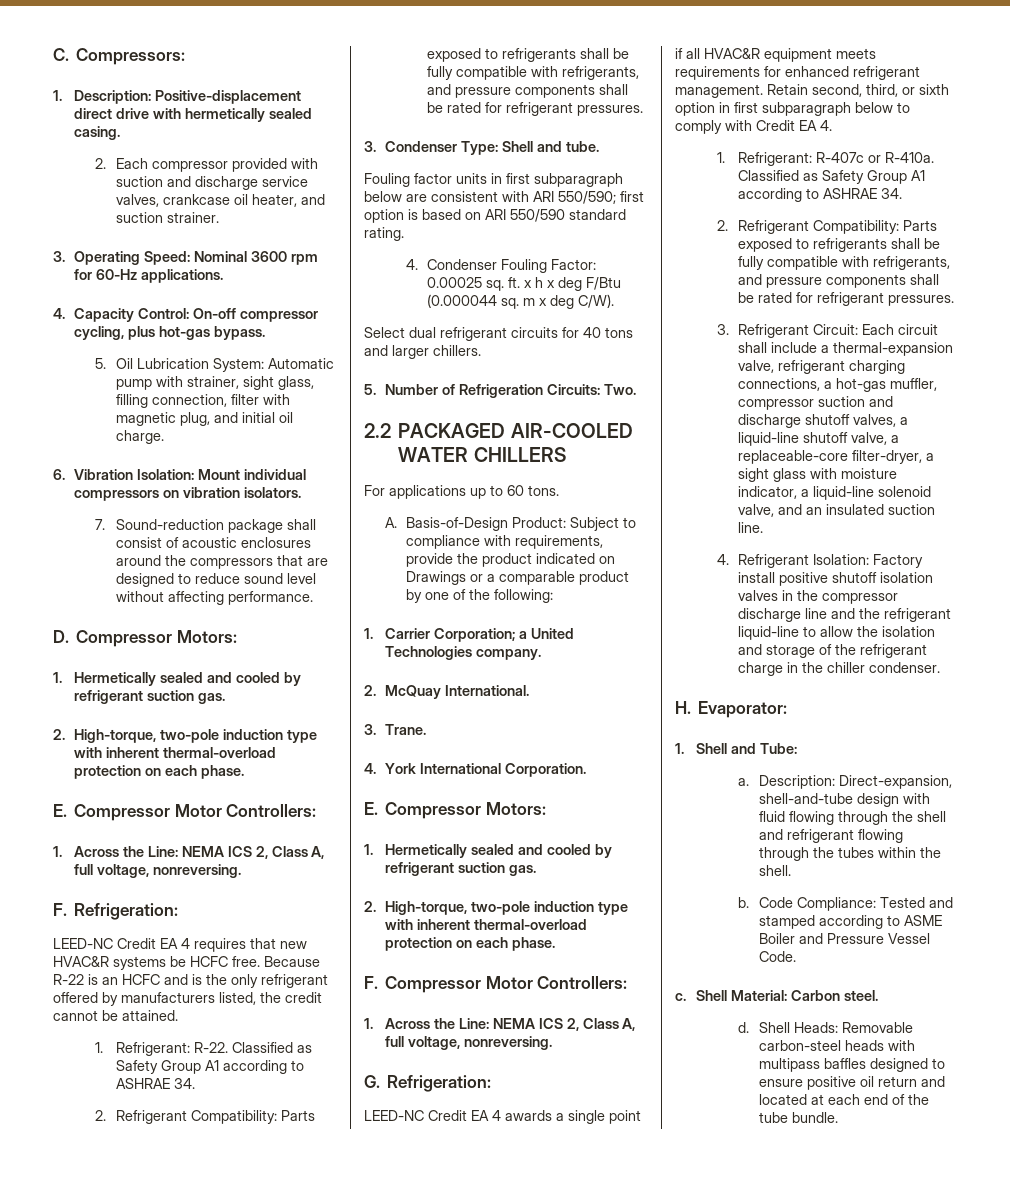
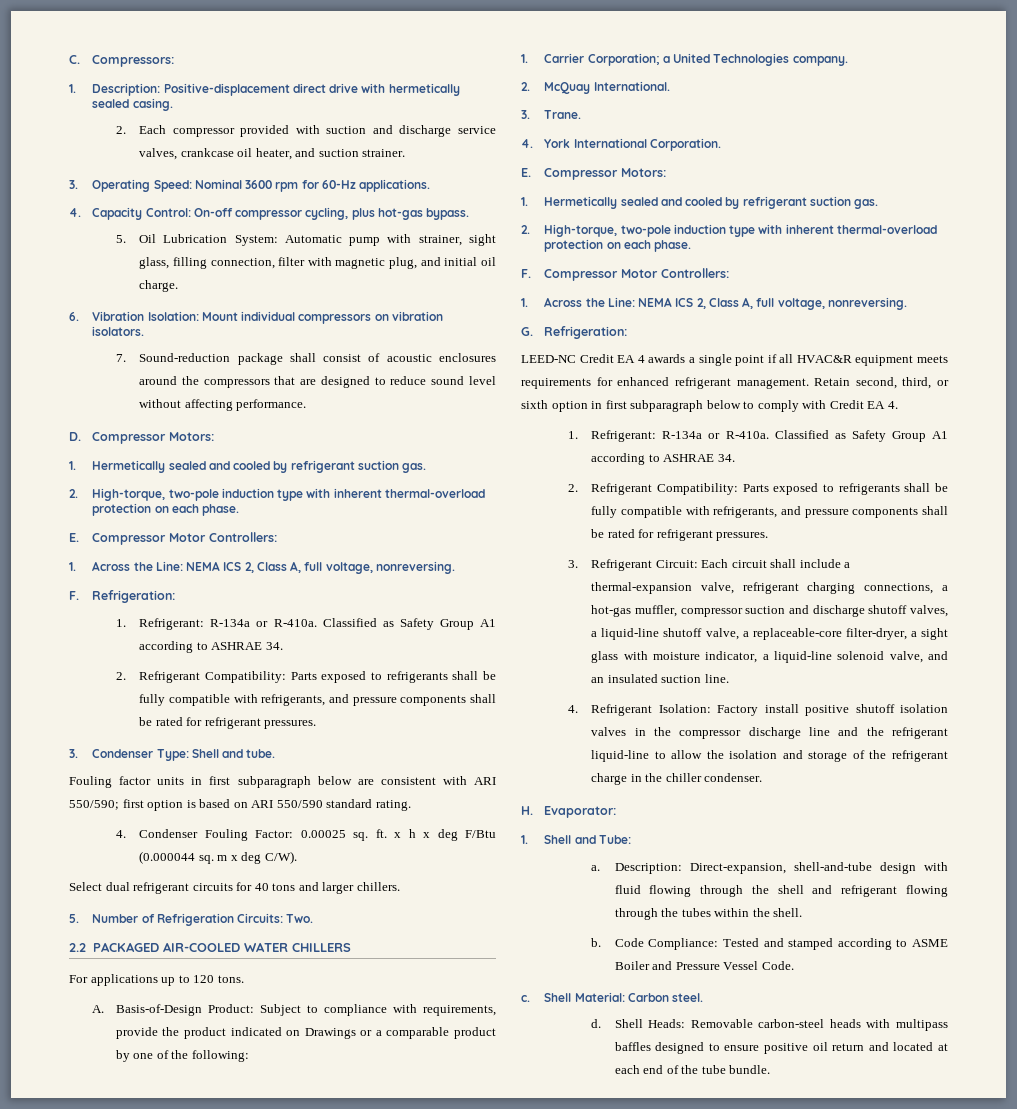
  F. Refrigeration:
- LEED-NC Credit EA 4 requires that new HVAC&R systems be HCFC free. Because R-22 is an HCFC and is the only refrigerant offered by manufacturers listed, the credit cannot be attained.
- 1. Refrigerant: R-22.
+ 1. Refrigerant: R-134a or R-410a.
- For applications up to 60 tons.
+ For applications up to 120 tons.
  Retain second, third, or sixth option in first subparagraph below to comply with Credit EA 4.
- 1. Refrigerant: R-407c or R-410a.
+ 1. Refrigerant: R-134a or R-410a.

